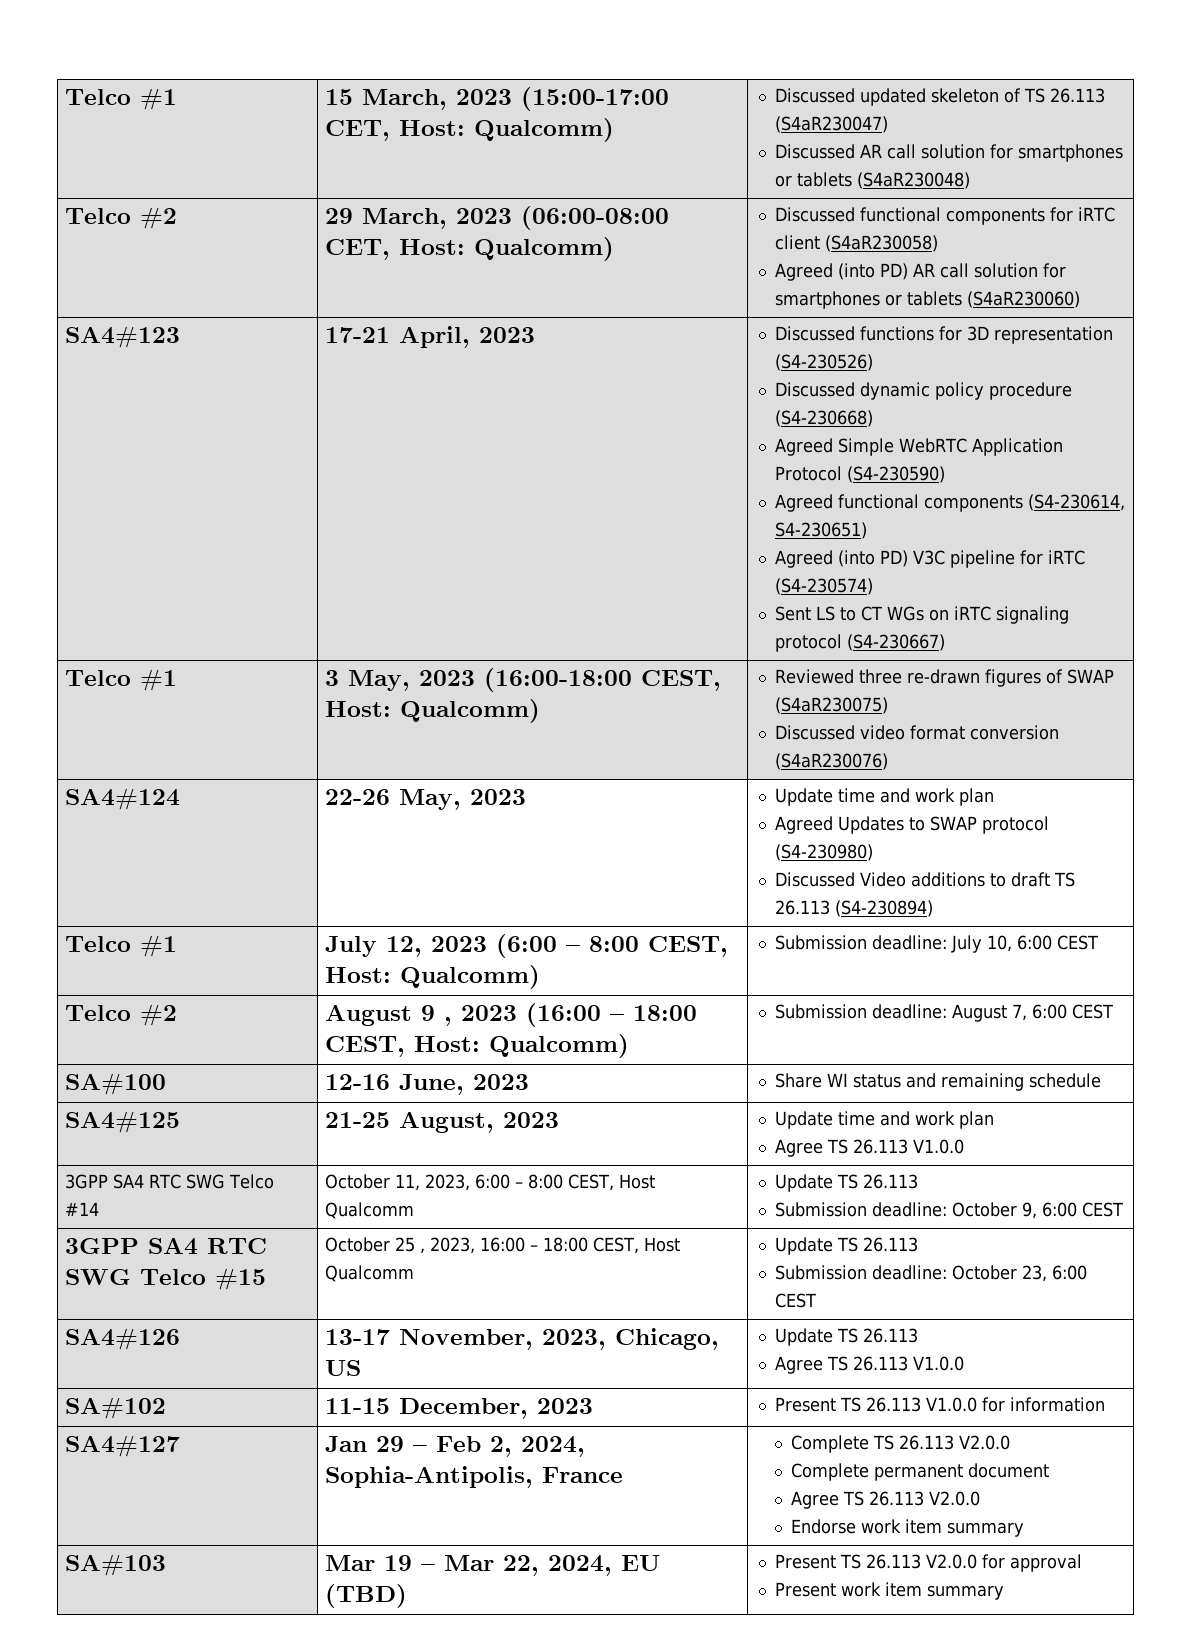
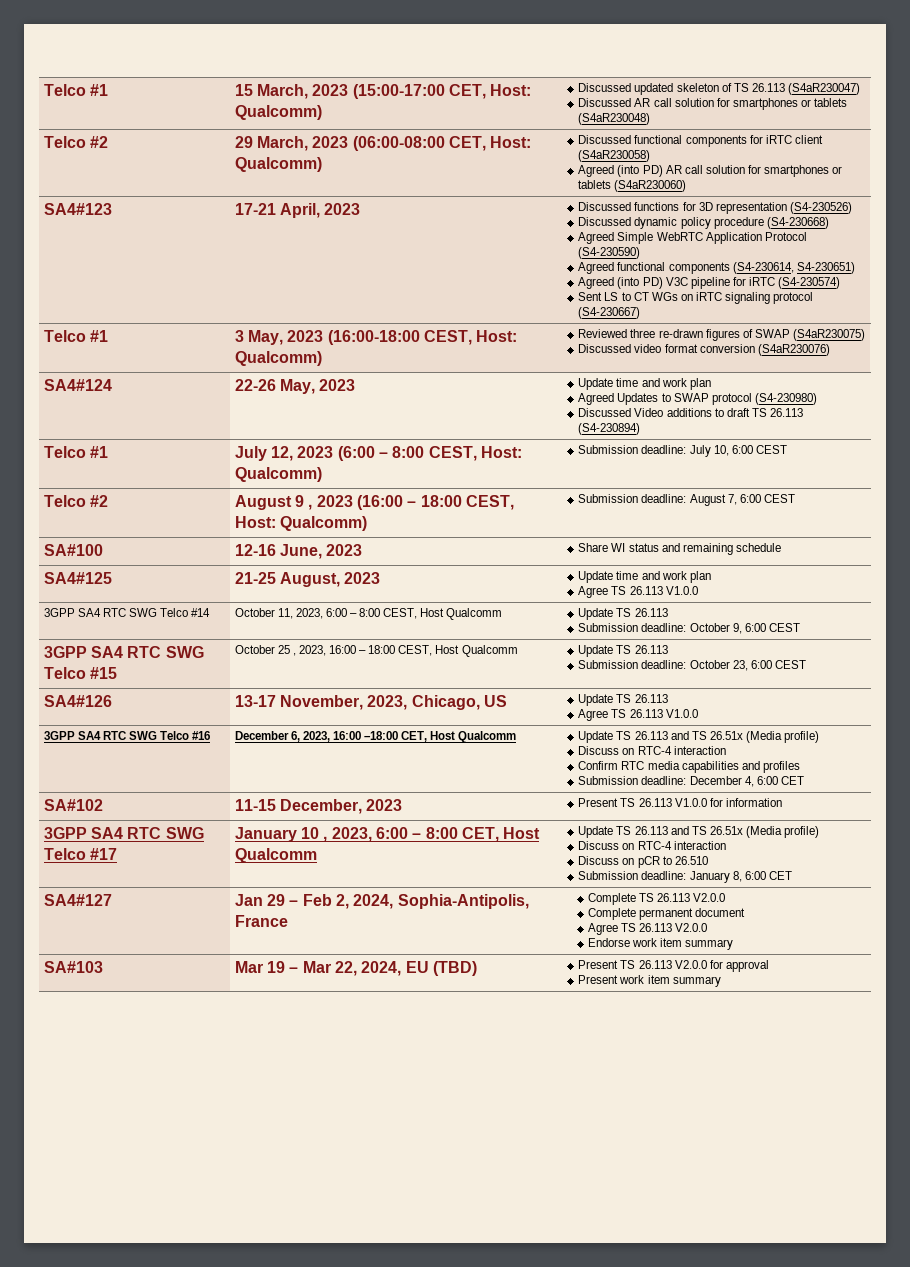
+ 3GPP SA4 RTC SWG Telco #16 | December 6, 2023, 16:00 –18:00 CET, Host Qualcomm | Update TS 26.113 and TS 26.51x (Media profile)
+ Discuss on RTC-4 interaction
+ Confirm RTC media capabilities and profiles
+ Submission deadline: December 4, 6:00 CET
+ 3GPP SA4 RTC SWG Telco #17 | January 10 , 2023, 6:00 – 8:00 CET, Host Qualcomm | Update TS 26.113 and TS 26.51x (Media profile)
+ Discuss on RTC-4 interaction
+ Discuss on pCR to 26.510
+ Submission deadline: January 8, 6:00 CET

